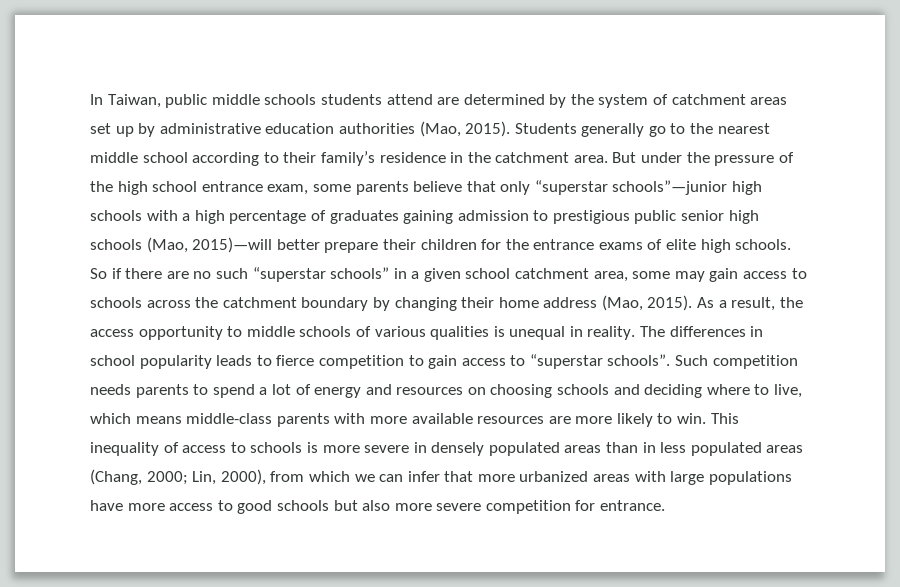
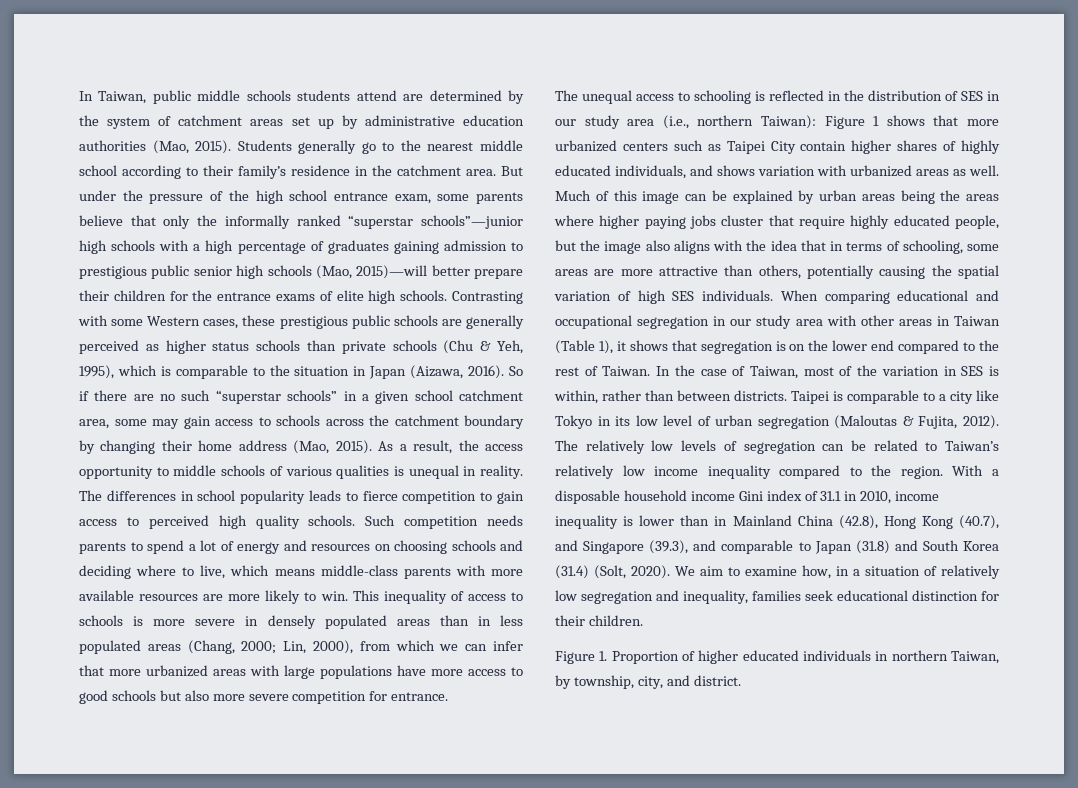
- But under the pressure of the high school entrance exam, some parents believe that only “superstar schools”—junior high schools with a high percentage of graduates gaining admission to prestigious public senior high schools (Mao, 2015)—will better prepare their children for the entrance exams of elite high schools.
+ But under the pressure of the high school entrance exam, some parents believe that only the informally ranked “superstar schools”—junior high schools with a high percentage of graduates gaining admission to prestigious public senior high schools (Mao, 2015)—will better prepare their children for the entrance exams of elite high schools.
+ Contrasting with some Western cases, these prestigious public schools are generally perceived as higher status schools than private schools (Chu & Yeh, 1995), which is comparable to the situation in Japan (Aizawa, 2016).
- The differences in school popularity leads to fierce competition to gain access to “superstar schools”.
+ The differences in school popularity leads to fierce competition to gain access to perceived high quality schools.
+ The unequal access to schooling is reflected in the distribution of SES in our study area (i.e., northern Taiwan): Figure 1 shows that more urbanized centers such as Taipei City contain higher shares of highly educated individuals, and shows variation with urbanized areas as well. Much of this image can be explained by urban areas being the areas where higher paying jobs cluster that require highly educated people, but the image also aligns with the idea that in terms of schooling, some areas are more attractive than others, potentially causing the spatial variation of high SES individuals. When comparing educational and occupational segregation in our study area with other areas in Taiwan (Table 1), it shows that segregation is on the lower end compared to the rest of Taiwan. In the case of Taiwan, most of the variation in SES is within, rather than between districts. Taipei is comparable to a city like Tokyo in its low level of urban segregation (Maloutas & Fujita, 2012). The relatively low levels of segregation can be related to Taiwan’s relatively low income inequality compared to the region. With a disposable household income Gini index of 31.1 in 2010, income inequality is lower than in Mainland China (42.8), Hong Kong (40.7), and Singapore (39.3), and comparable to Japan (31.8) and South Korea (31.4) (Solt, 2020). We aim to examine how, in a situation of relatively low segregation and inequality, families seek educational distinction for their children.
+ Figure 1. Proportion of higher educated individuals in northern Taiwan, by township, city, and district.

